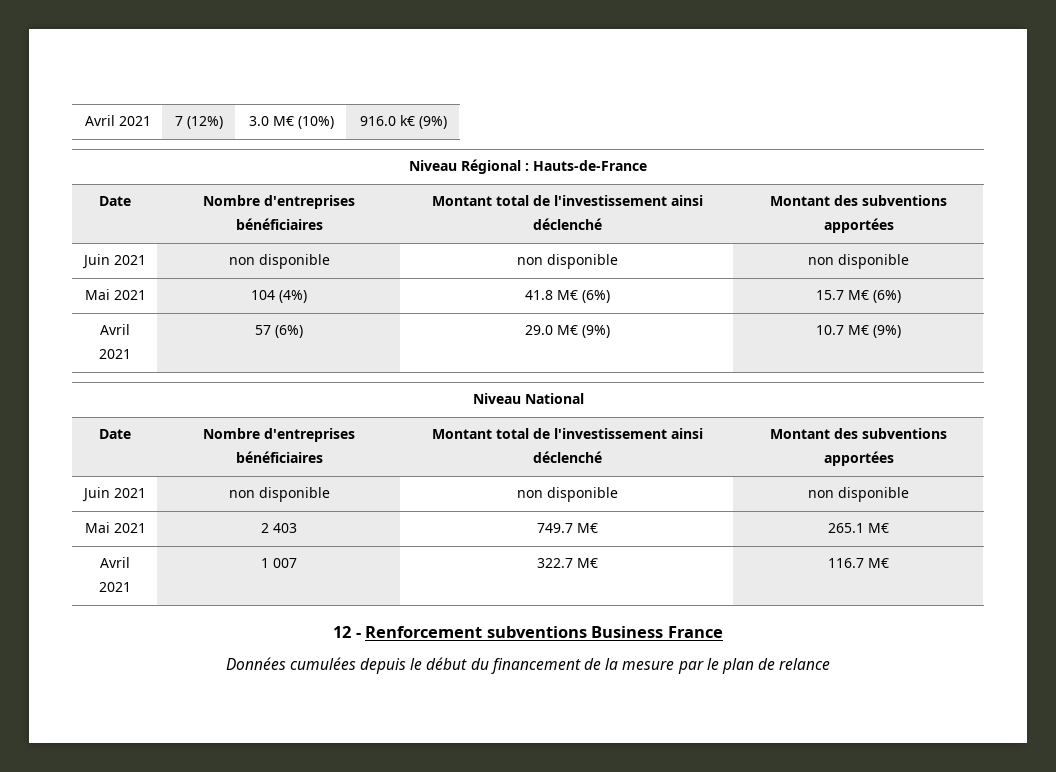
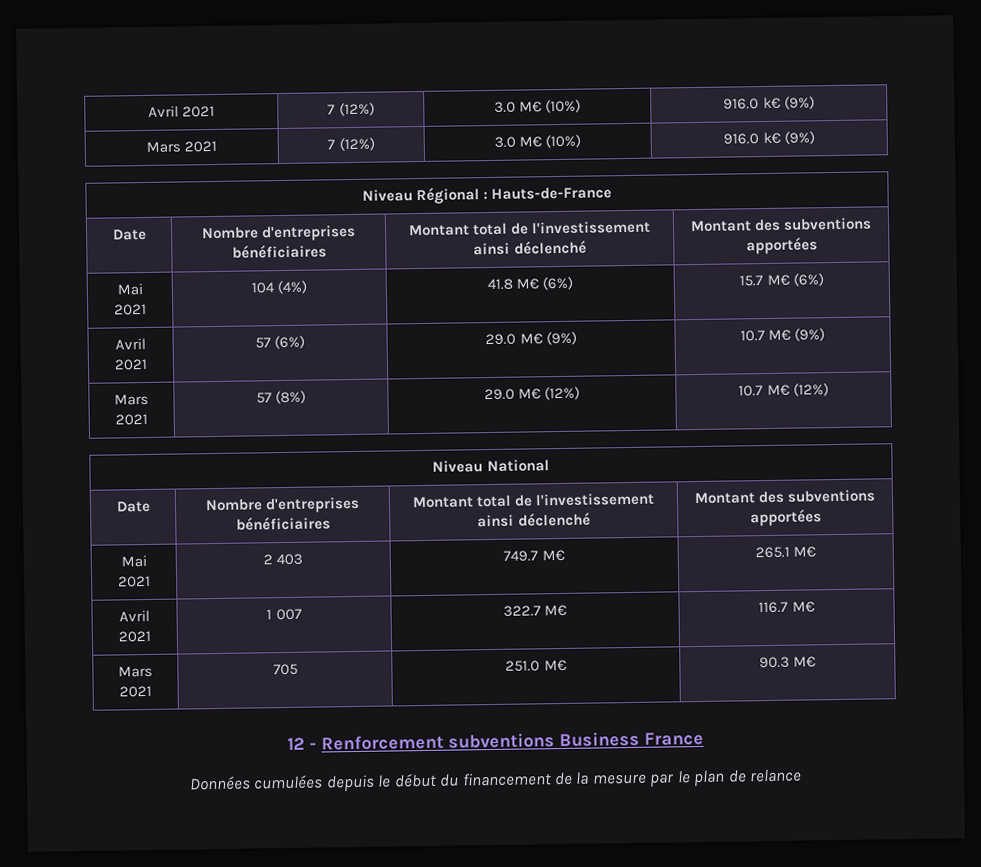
+ Mars 2021 | 7 (12%) | 3.0 M€ (10%) | 916.0 k€ (9%)
  Niveau Régional : Hauts-de-France
  Date | Nombre d'entreprises bénéficiaires | Montant total de l'investissement ainsi déclenché | Montant des subventions apportées
- Juin 2021 | non disponible | non disponible | non disponible
+ Mars 2021 | 57 (8%) | 29.0 M€ (12%) | 10.7 M€ (12%)
  Niveau National
  Date | Nombre d'entreprises bénéficiaires | Montant total de l'investissement ainsi déclenché | Montant des subventions apportées
- Juin 2021 | non disponible | non disponible | non disponible
+ Mars 2021 | 705 | 251.0 M€ | 90.3 M€

